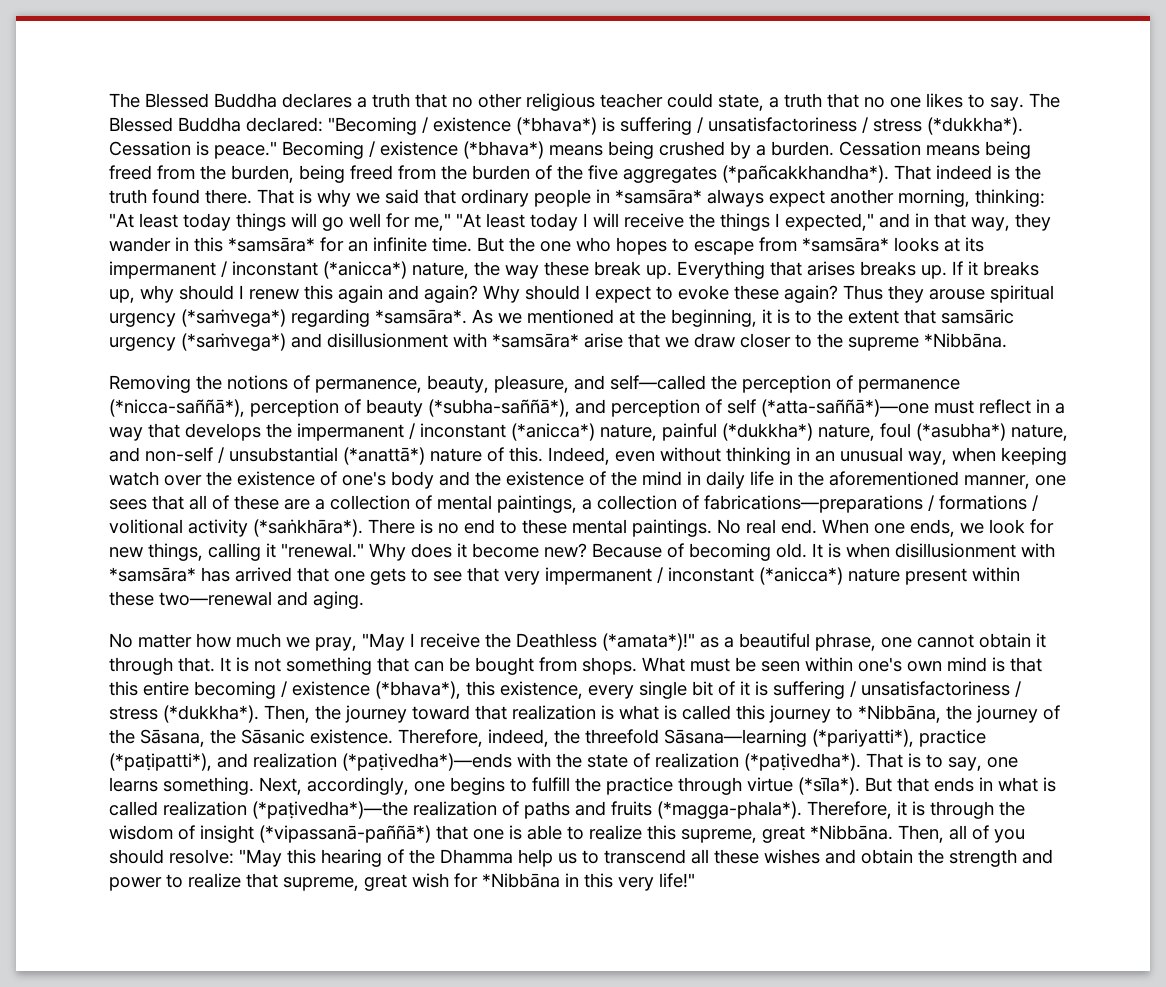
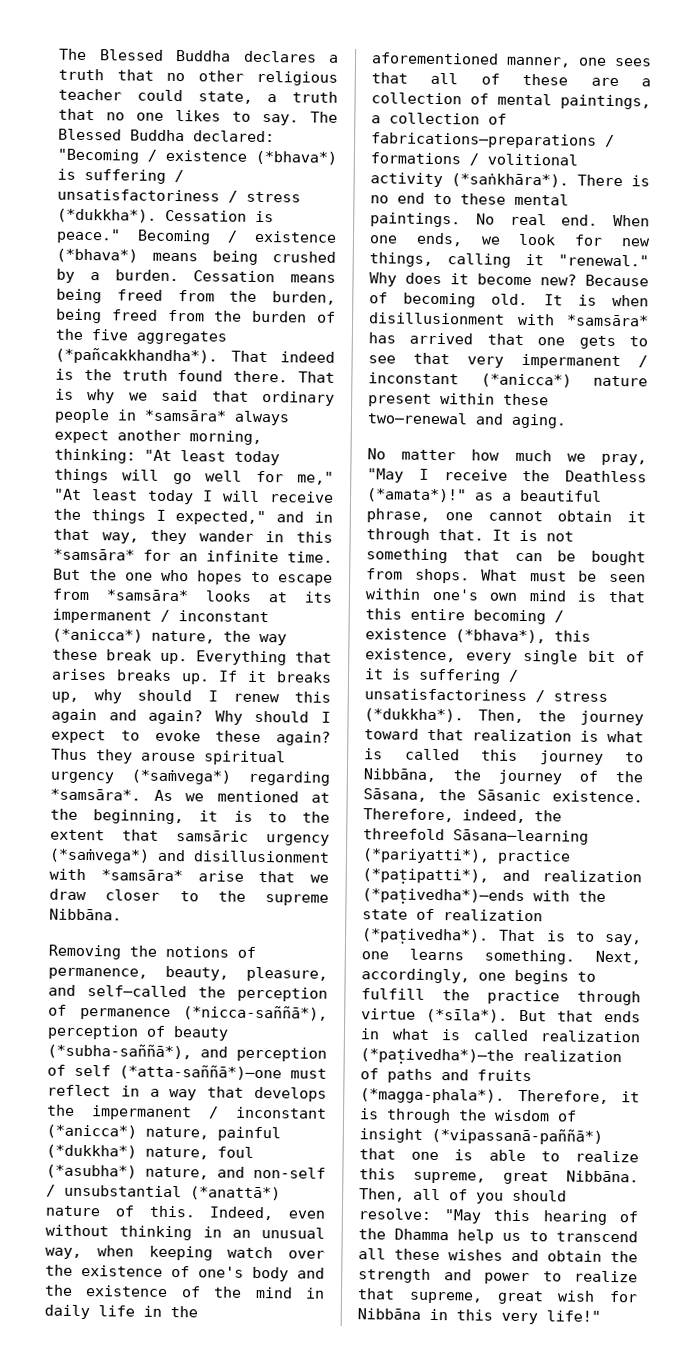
- As we mentioned at the beginning, it is to the extent that samsāric urgency (*saṁvega*) and disillusionment with *samsāra* arise that we draw closer to the supreme *Nibbāna.
+ As we mentioned at the beginning, it is to the extent that samsāric urgency (*saṁvega*) and disillusionment with *samsāra* arise that we draw closer to the supreme Nibbāna.
- Then, the journey toward that realization is what is called this journey to *Nibbāna, the journey of the Sāsana, the Sāsanic existence.
+ Then, the journey toward that realization is what is called this journey to Nibbāna, the journey of the Sāsana, the Sāsanic existence.
- Therefore, it is through the wisdom of insight (*vipassanā-paññā*) that one is able to realize this supreme, great *Nibbāna.
+ Therefore, it is through the wisdom of insight (*vipassanā-paññā*) that one is able to realize this supreme, great Nibbāna.
- Then, all of you should resolve: "May this hearing of the Dhamma help us to transcend all these wishes and obtain the strength and power to realize that supreme, great wish for *Nibbāna in this very life!"
+ Then, all of you should resolve: "May this hearing of the Dhamma help us to transcend all these wishes and obtain the strength and power to realize that supreme, great wish for Nibbāna in this very life!"

